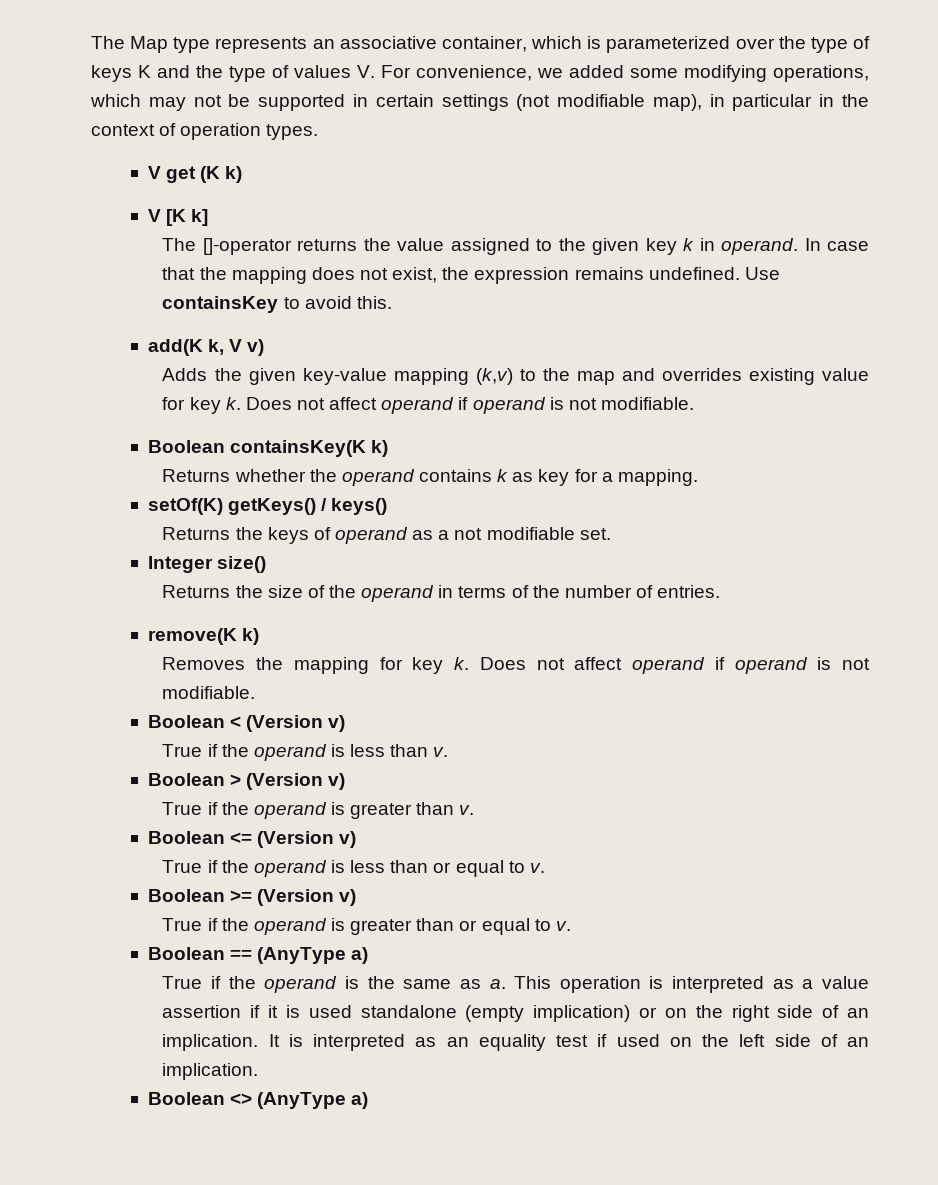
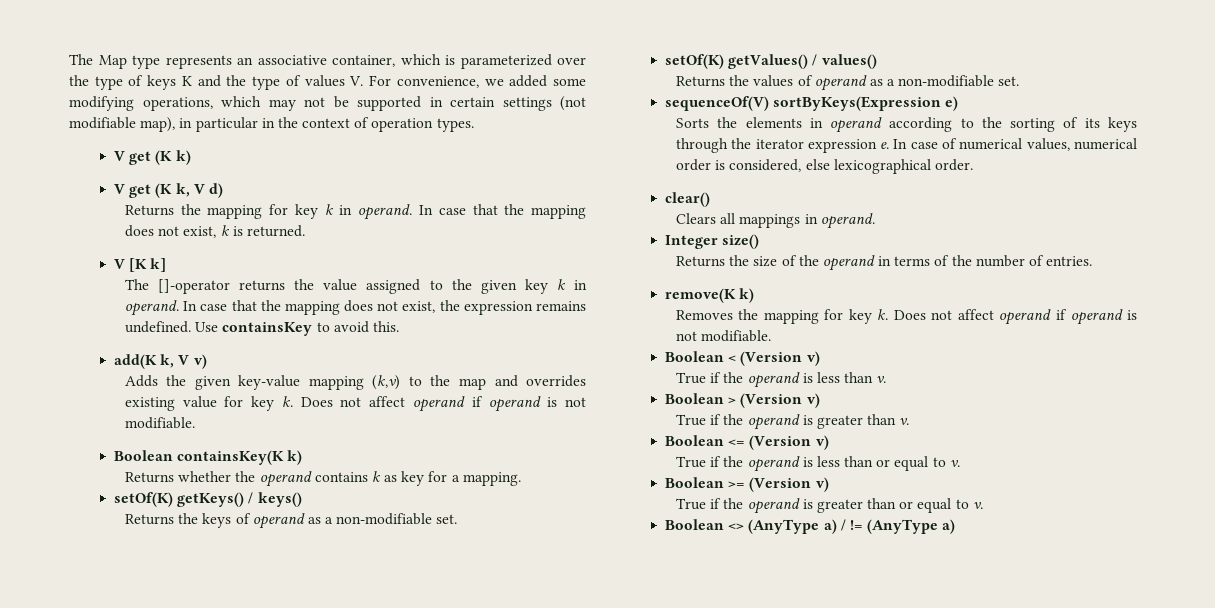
+ V get (K k, V d)
+ Returns the mapping for key k in operand. In case that the mapping does not exist, k is returned.
- Returns the keys of operand as a not modifiable set.
+ Returns the keys of operand as a non-modifiable set.
+ setOf(K) getValues() / values()
+ Returns the values of operand as a non-modifiable set.
+ sequenceOf(V) sortByKeys(Expression e)
+ Sorts the elements in operand according to the sorting of its keys through the iterator expression e. In case of numerical values, numerical order is considered, else lexicographical order.
+ clear()
+ Clears all mappings in operand.
- Boolean == (AnyType a)
- True if the operand is the same as a. This operation is interpreted as a value assertion if it is used standalone (empty implication) or on the right side of an implication. It is interpreted as an equality test if used on the left side of an implication.
- Boolean <> (AnyType a)
+ Boolean <> (AnyType a) / != (AnyType a)

